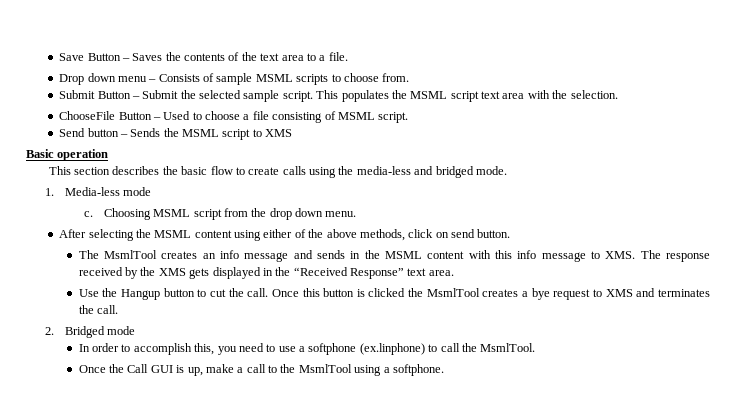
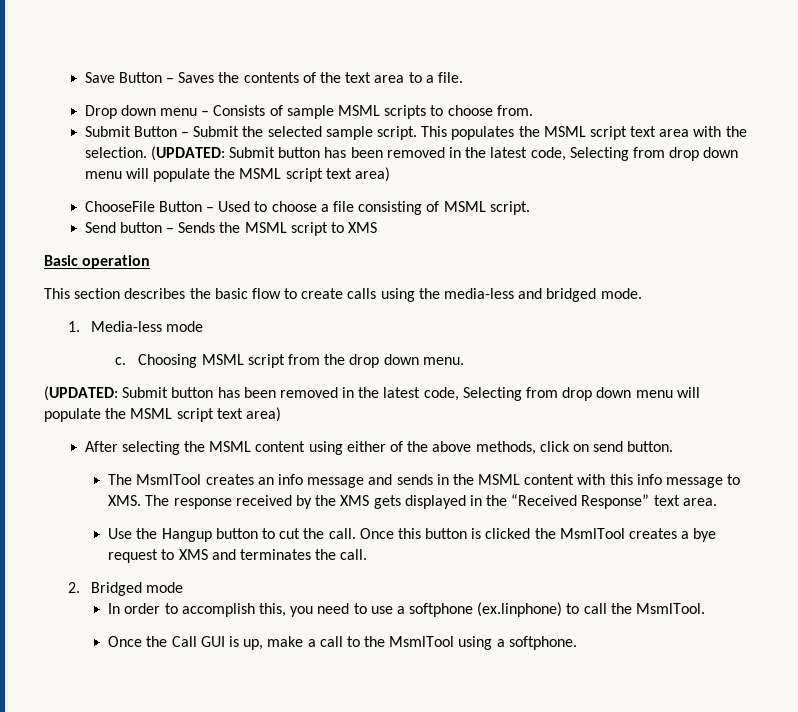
- This populates the MSML script text area with the selection.
+ This populates the MSML script text area with the selection. (UPDATED: Submit button has been removed in the latest code, Selecting from drop down menu will populate the MSML script text area)
  Choosing MSML script from the drop down menu.
+ (UPDATED: Submit button has been removed in the latest code, Selecting from drop down menu will populate the MSML script text area)

